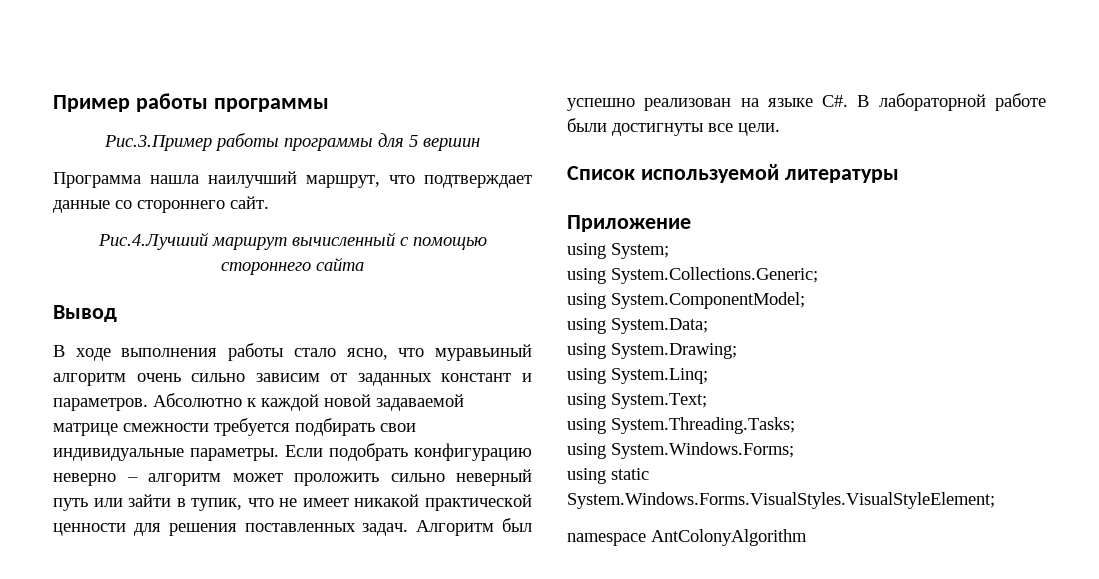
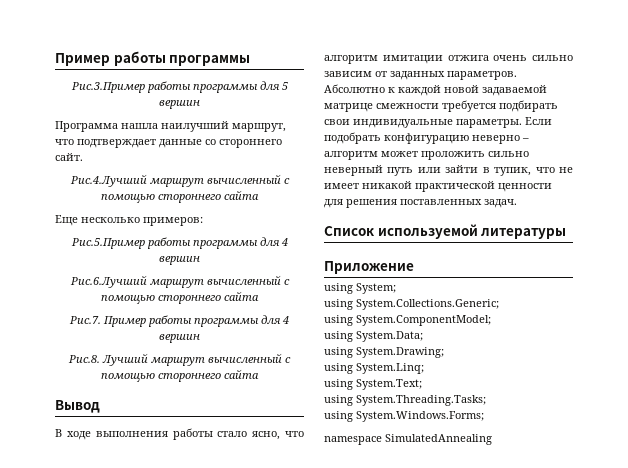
+ Еще несколько примеров:
+ Рис.5.Пример работы программы для 4 вершин
+ Рис.6.Лучший маршрут вычисленный с помощью стороннего сайта
+ Рис.7. Пример работы программы для 4 вершин
+ Рис.8. Лучший маршрут вычисленный с помощью стороннего сайта
- В ходе выполнения работы стало ясно, что муравьиный алгоритм очень сильно зависим от заданных констант и параметров.
+ В ходе выполнения работы стало ясно, что алгоритм имитации отжига очень сильно зависим от заданных параметров.
- Алгоритм был успешно реализован на языке C#. В лабораторной работе были достигнуты все цели.
- using static System.Windows.Forms.VisualStyles.VisualStyleElement;
- namespace AntColonyAlgorithm
+ namespace SimulatedAnnealing

